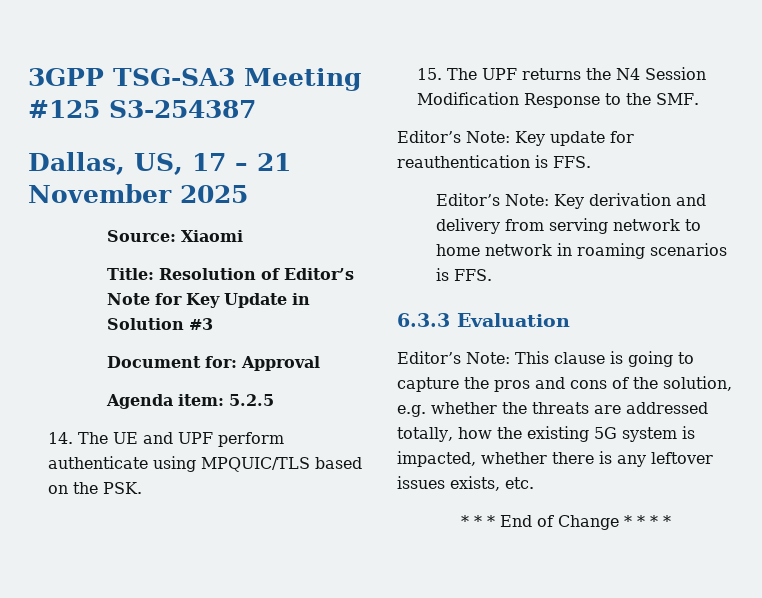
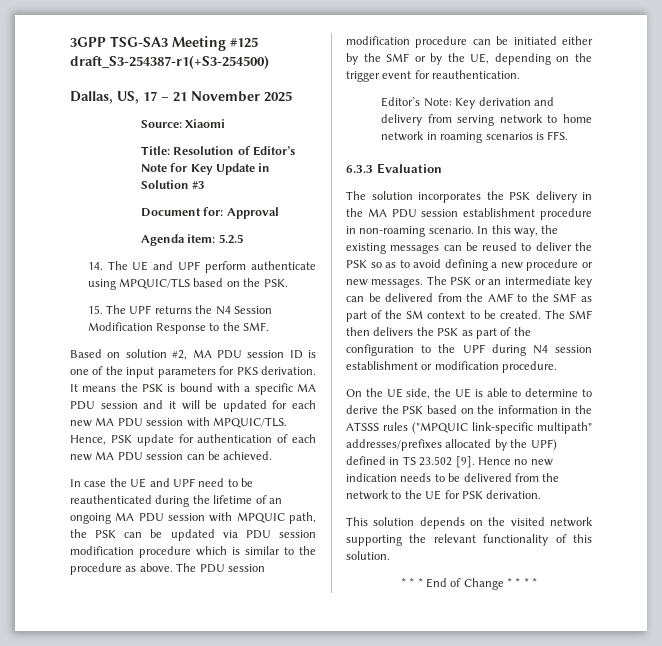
- 3GPP TSG-SA3 Meeting #125 S3-254387
+ 3GPP TSG-SA3 Meeting #125 draft_S3-254387-r1(+S3-254500)
- Editor’s Note: Key update for reauthentication is FFS.
+ Based on solution #2, MA PDU session ID is one of the input parameters for PKS derivation. It means the PSK is bound with a specific MA PDU session and it will be updated for each new MA PDU session with MPQUIC/TLS. Hence, PSK update for authentication of each new MA PDU session can be achieved.
+ In case the UE and UPF need to be reauthenticated during the lifetime of an ongoing MA PDU session with MPQUIC path, the PSK can be updated via PDU session modification procedure which is similar to the procedure as above. The PDU session modification procedure can be initiated either by the SMF or by the UE, depending on the trigger event for reauthentication.
- Editor’s Note: This clause is going to capture the pros and cons of the solution, e.g. whether the threats are addressed totally, how the existing 5G system is impacted, whether there is any leftover issues exists, etc.
+ The solution incorporates the PSK delivery in the MA PDU session establishment procedure in non-roaming scenario. In this way, the existing messages can be reused to deliver the PSK so as to avoid defining a new procedure or new messages. The PSK or an intermediate key can be delivered from the AMF to the SMF as part of the SM context to be created. The SMF then delivers the PSK as part of the configuration to the UPF during N4 session establishment or modification procedure.
+ On the UE side, the UE is able to determine to derive the PSK based on the information in the ATSSS rules ("MPQUIC link-specific multipath" addresses/prefixes allocated by the UPF) defined in TS 23.502 [9]. Hence no new indication needs to be delivered from the network to the UE for PSK derivation.
+ This solution depends on the visited network supporting the relevant functionality of this solution.

